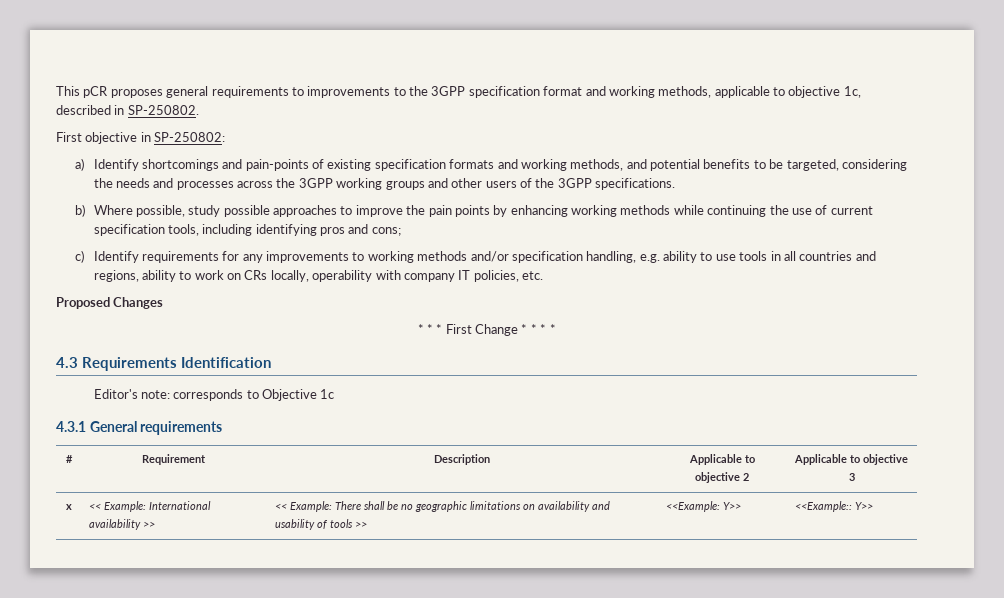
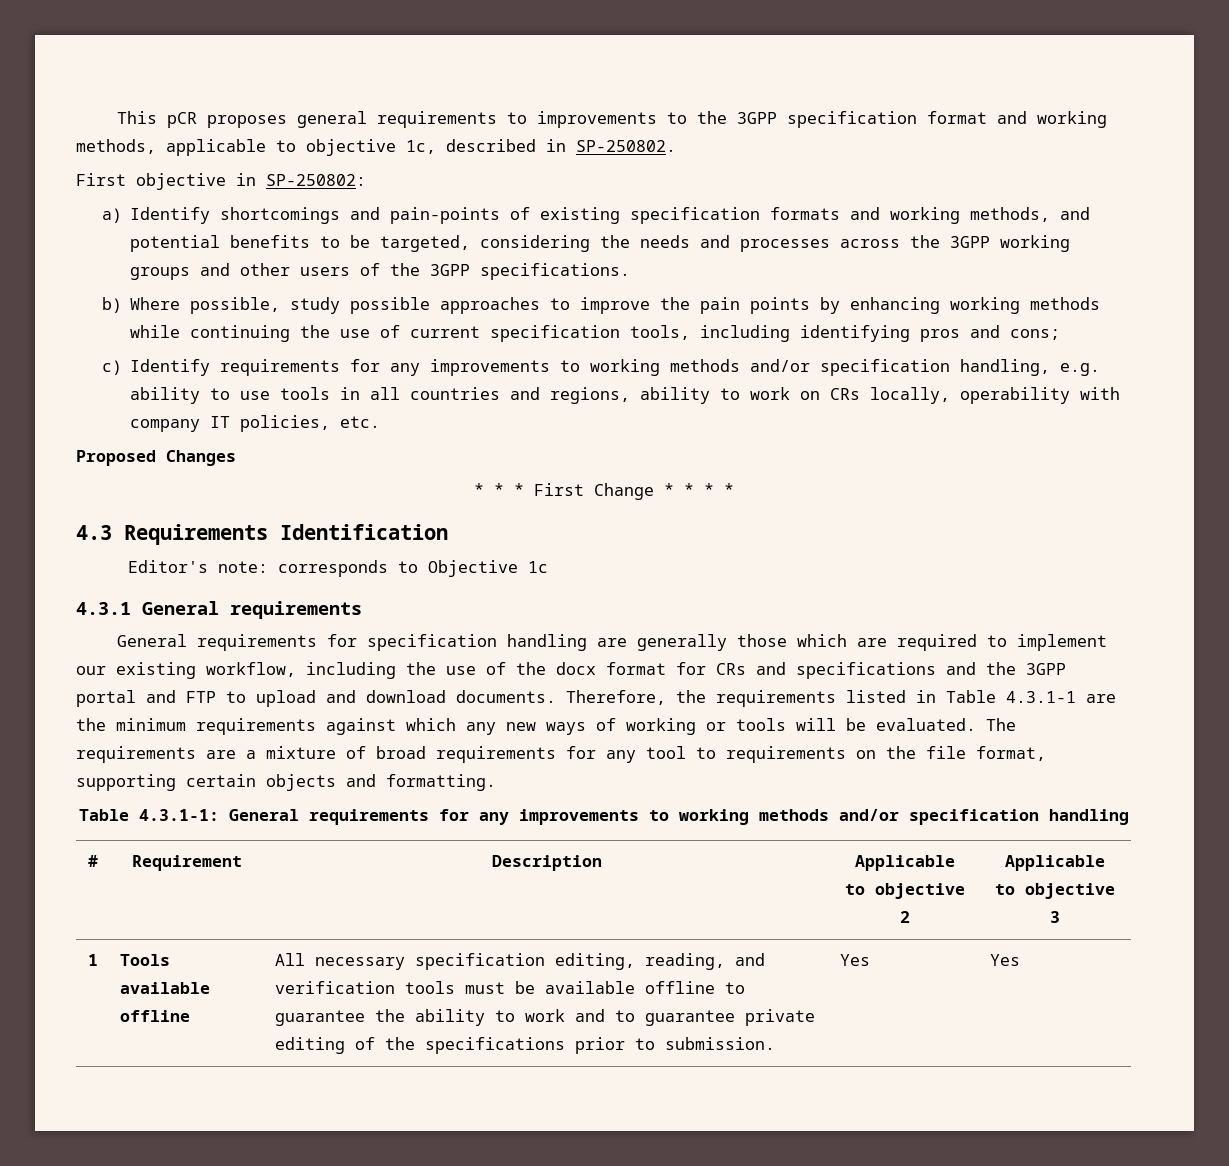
+ General requirements for specification handling are generally those which are required to implement our existing workflow, including the use of the docx format for CRs and specifications and the 3GPP portal and FTP to upload and download documents. Therefore, the requirements listed in Table 4.3.1-1 are the minimum requirements against which any new ways of working or tools will be evaluated. The requirements are a mixture of broad requirements for any tool to requirements on the file format, supporting certain objects and formatting.
+ Table 4.3.1-1: General requirements for any improvements to working methods and/or specification handling
- x | << Example: International availability >> | << Example: There shall be no geographic limitations on availability and usability of tools >> | <<Example: Y>> | <<Example:: Y>>
+ 1 | Tools available offline | All necessary specification editing, reading, and verification tools must be available offline to guarantee the ability to work and to guarantee private editing of the specifications prior to submission. | Yes | Yes

